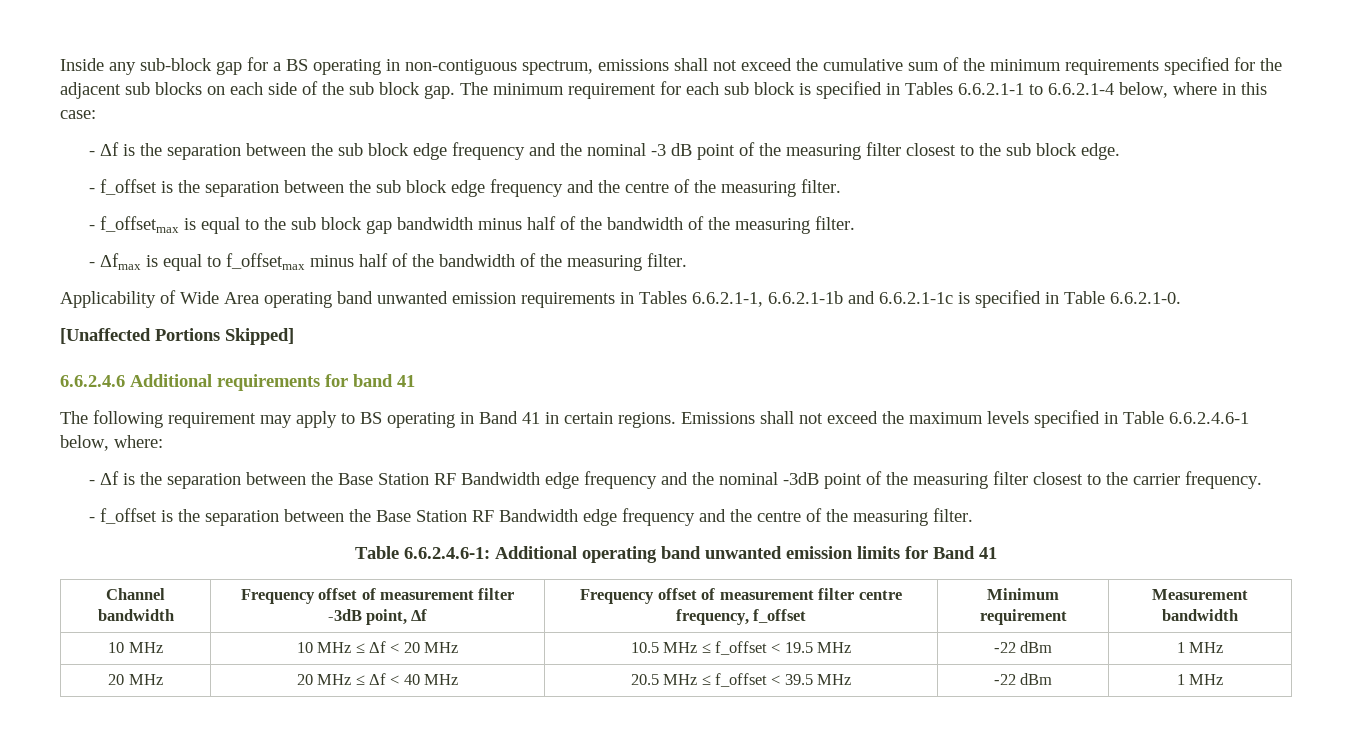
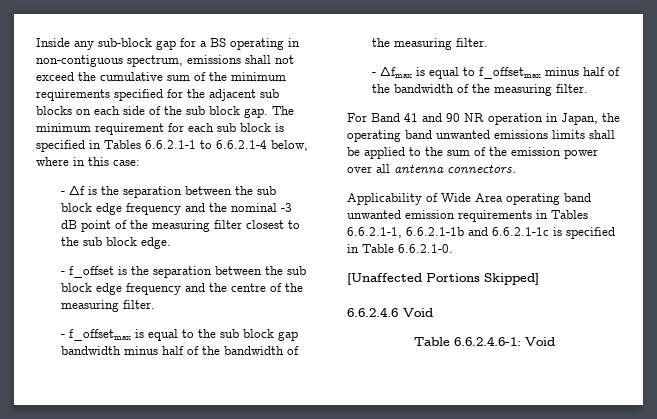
+ For Band 41 and 90 NR operation in Japan, the operating band unwanted emissions limits shall be applied to the sum of the emission power over all antenna connectors.
- 6.6.2.4.6 Additional requirements for band 41
- The following requirement may apply to BS operating in Band 41 in certain regions. Emissions shall not exceed the maximum levels specified in Table 6.6.2.4.6-1 below, where:
- - Δf is the separation between the Base Station RF Bandwidth edge frequency and the nominal -3dB point of the measuring filter closest to the carrier frequency.
- - f_offset is the separation between the Base Station RF Bandwidth edge frequency and the centre of the measuring filter.
- Table 6.6.2.4.6-1: Additional operating band unwanted emission limits for Band 41
- Channel bandwidth | Frequency offset of measurement filter -3dB point, Δf | Frequency offset of measurement filter centre frequency, f_offset | Minimum requirement | Measurement bandwidth
- 10 MHz | 10 MHz ≤ Δf < 20 MHz | 10.5 MHz ≤ f_offset < 19.5 MHz | -22 dBm | 1 MHz
- 20 MHz | 20 MHz ≤ Δf < 40 MHz | 20.5 MHz ≤ f_offset < 39.5 MHz | -22 dBm | 1 MHz
+ 6.6.2.4.6 Void
+ Table 6.6.2.4.6-1: Void

